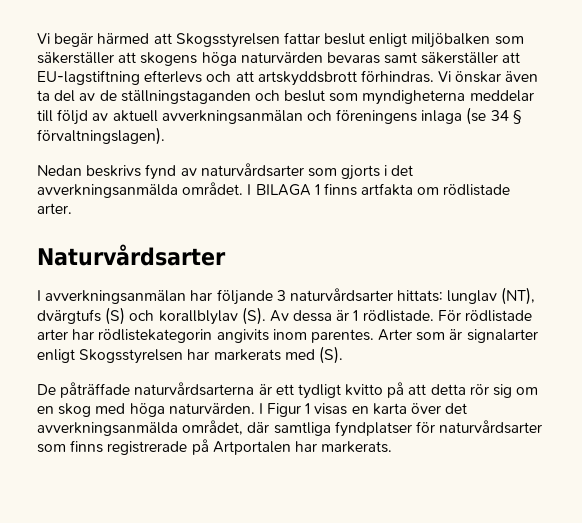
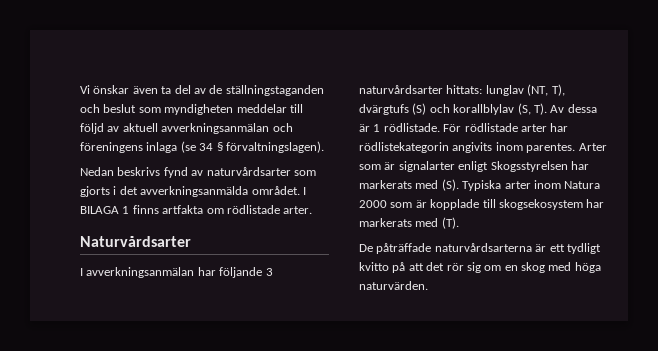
- Vi begär härmed att Skogsstyrelsen fattar beslut enligt miljöbalken som säkerställer att skogens höga naturvärden bevaras samt säkerställer att EU-lagstiftning efterlevs och att artskyddsbrott förhindras. Vi önskar även ta del av de ställningstaganden och beslut som myndigheterna meddelar till följd av aktuell avverkningsanmälan och föreningens inlaga (se 34 § förvaltningslagen).
+ Vi önskar även ta del av de ställningstaganden och beslut som myndigheten meddelar till följd av aktuell avverkningsanmälan och föreningens inlaga (se 34 § förvaltningslagen).
- I avverkningsanmälan har följande 3 naturvårdsarter hittats: lunglav (NT), dvärgtufs (S) och korallblylav (S). Av dessa är 1 rödlistade.
+ I avverkningsanmälan har följande 3 naturvårdsarter hittats: lunglav (NT, T), dvärgtufs (S) och korallblylav (S, T). Av dessa är 1 rödlistade.
- Arter som är signalarter enligt Skogsstyrelsen har markerats med (S).
+ Arter som är signalarter enligt Skogsstyrelsen har markerats med (S). Typiska arter inom Natura 2000 som är kopplade till skogsekosystem har markerats med (T).
- De påträffade naturvårdsarterna är ett tydligt kvitto på att detta rör sig om en skog med höga naturvärden. I Figur 1 visas en karta över det avverkningsanmälda området, där samtliga fyndplatser för naturvårdsarter som finns registrerade på Artportalen har markerats.
+ De påträffade naturvårdsarterna är ett tydligt kvitto på att det rör sig om en skog med höga naturvärden.

